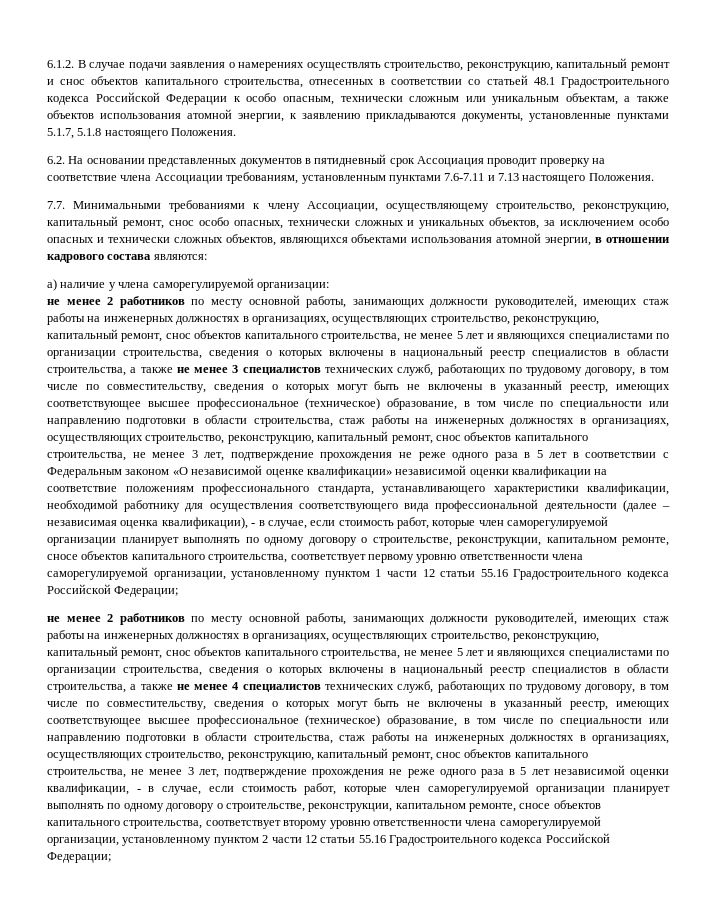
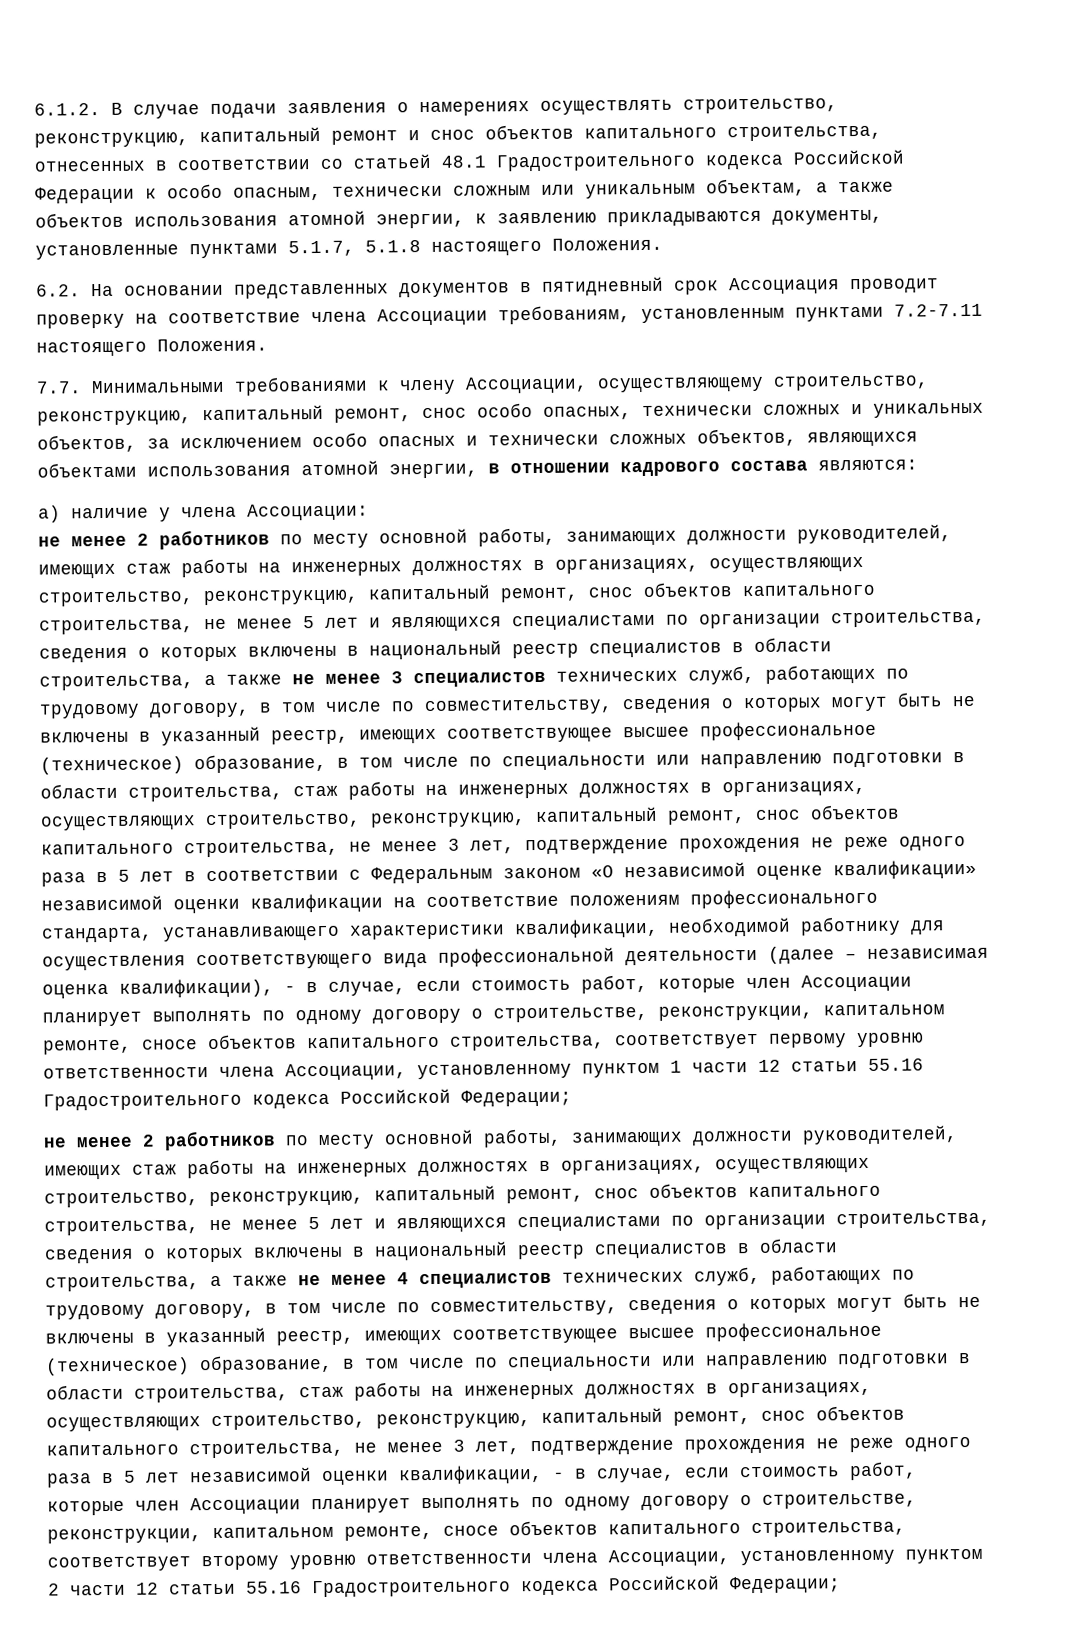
- 6.2. На основании представленных документов в пятидневный срок Ассоциация проводит проверку на соответствие члена Ассоциации требованиям, установленным пунктами 7.6-7.11 и 7.13 настоящего Положения.
+ 6.2. На основании представленных документов в пятидневный срок Ассоциация проводит проверку на соответствие члена Ассоциации требованиям, установленным пунктами 7.2-7.11 настоящего Положения.
- а) наличие у члена саморегулируемой организации:
+ а) наличие у члена Ассоциации:
- не менее 2 работников по месту основной работы, занимающих должности руководителей, имеющих стаж работы на инженерных должностях в организациях, осуществляющих строительство, реконструкцию, капитальный ремонт, снос объектов капитального строительства, не менее 5 лет и являющихся специалистами по организации строительства, сведения о которых включены в национальный реестр специалистов в области строительства, а также не менее 3 специалистов технических служб, работающих по трудовому договору, в том числе по совместительству, сведения о которых могут быть не включены в указанный реестр, имеющих соответствующее высшее профессиональное (техническое) образование, в том числе по специальности или направлению подготовки в области строительства, стаж работы на инженерных должностях в организациях, осуществляющих строительство, реконструкцию, капитальный ремонт, снос объектов капитального строительства, не менее 3 лет, подтверждение прохождения не реже одного раза в 5 лет в соответствии с Федеральным законом «О независимой оценке квалификации» независимой оценки квалификации на соответствие положениям профессионального стандарта, устанавливающего характеристики квалификации, необходимой работнику для осуществления соответствующего вида профессиональной деятельности (далее – независимая оценка квалификации), - в случае, если стоимость работ, которые член саморегулируемой организации планирует выполнять по одному договору о строительстве, реконструкции, капитальном ремонте, сносе объектов капитального строительства, соответствует первому уровню ответственности члена саморегулируемой организации, установленному пунктом 1 части 12 статьи 55.16 Градостроительного кодекса Российской Федерации;
+ не менее 2 работников по месту основной работы, занимающих должности руководителей, имеющих стаж работы на инженерных должностях в организациях, осуществляющих строительство, реконструкцию, капитальный ремонт, снос объектов капитального строительства, не менее 5 лет и являющихся специалистами по организации строительства, сведения о которых включены в национальный реестр специалистов в области строительства, а также не менее 3 специалистов технических служб, работающих по трудовому договору, в том числе по совместительству, сведения о которых могут быть не включены в указанный реестр, имеющих соответствующее высшее профессиональное (техническое) образование, в том числе по специальности или направлению подготовки в области строительства, стаж работы на инженерных должностях в организациях, осуществляющих строительство, реконструкцию, капитальный ремонт, снос объектов капитального строительства, не менее 3 лет, подтверждение прохождения не реже одного раза в 5 лет в соответствии с Федеральным законом «О независимой оценке квалификации» независимой оценки квалификации на соответствие положениям профессионального стандарта, устанавливающего характеристики квалификации, необходимой работнику для осуществления соответствующего вида профессиональной деятельности (далее – независимая оценка квалификации), - в случае, если стоимость работ, которые член Ассоциации планирует выполнять по одному договору о строительстве, реконструкции, капитальном ремонте, сносе объектов капитального строительства, соответствует первому уровню ответственности члена Ассоциации, установленному пунктом 1 части 12 статьи 55.16 Градостроительного кодекса Российской Федерации;
- не менее 2 работников по месту основной работы, занимающих должности руководителей, имеющих стаж работы на инженерных должностях в организациях, осуществляющих строительство, реконструкцию, капитальный ремонт, снос объектов капитального строительства, не менее 5 лет и являющихся специалистами по организации строительства, сведения о которых включены в национальный реестр специалистов в области строительства, а также не менее 4 специалистов технических служб, работающих по трудовому договору, в том числе по совместительству, сведения о которых могут быть не включены в указанный реестр, имеющих соответствующее высшее профессиональное (техническое) образование, в том числе по специальности или направлению подготовки в области строительства, стаж работы на инженерных должностях в организациях, осуществляющих строительство, реконструкцию, капитальный ремонт, снос объектов капитального строительства, не менее 3 лет, подтверждение прохождения не реже одного раза в 5 лет независимой оценки квалификации, - в случае, если стоимость работ, которые член саморегулируемой организации планирует выполнять по одному договору о строительстве, реконструкции, капитальном ремонте, сносе объектов капитального строительства, соответствует второму уровню ответственности члена саморегулируемой организации, установленному пунктом 2 части 12 статьи 55.16 Градостроительного кодекса Российской Федерации;
+ не менее 2 работников по месту основной работы, занимающих должности руководителей, имеющих стаж работы на инженерных должностях в организациях, осуществляющих строительство, реконструкцию, капитальный ремонт, снос объектов капитального строительства, не менее 5 лет и являющихся специалистами по организации строительства, сведения о которых включены в национальный реестр специалистов в области строительства, а также не менее 4 специалистов технических служб, работающих по трудовому договору, в том числе по совместительству, сведения о которых могут быть не включены в указанный реестр, имеющих соответствующее высшее профессиональное (техническое) образование, в том числе по специальности или направлению подготовки в области строительства, стаж работы на инженерных должностях в организациях, осуществляющих строительство, реконструкцию, капитальный ремонт, снос объектов капитального строительства, не менее 3 лет, подтверждение прохождения не реже одного раза в 5 лет независимой оценки квалификации, - в случае, если стоимость работ, которые член Ассоциации планирует выполнять по одному договору о строительстве, реконструкции, капитальном ремонте, сносе объектов капитального строительства, соответствует второму уровню ответственности члена Ассоциации, установленному пунктом 2 части 12 статьи 55.16 Градостроительного кодекса Российской Федерации;

